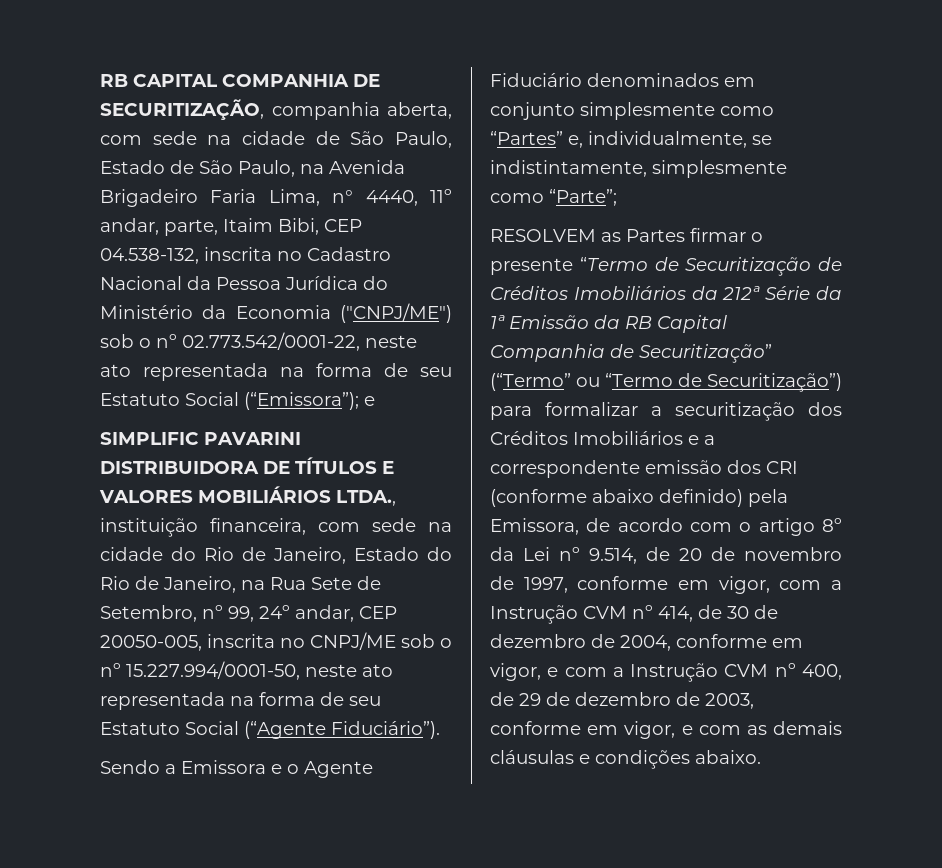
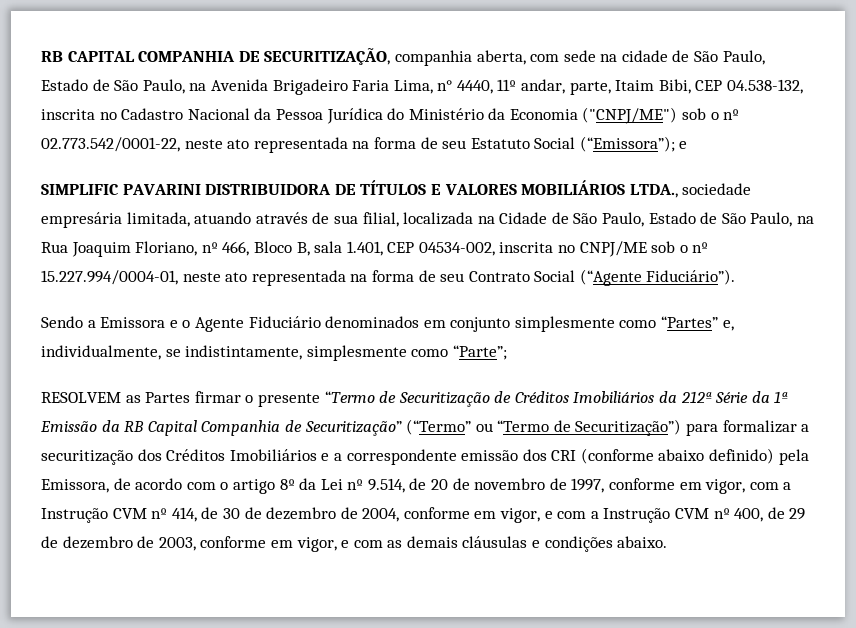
- SIMPLIFIC PAVARINI DISTRIBUIDORA DE TÍTULOS E VALORES MOBILIÁRIOS LTDA., instituição financeira, com sede na cidade do Rio de Janeiro, Estado do Rio de Janeiro, na Rua Sete de Setembro, nº 99, 24º andar, CEP 20050-005, inscrita no CNPJ/ME sob o nº 15.227.994/0001-50, neste ato representada na forma de seu Estatuto Social (“Agente Fiduciário”).
+ SIMPLIFIC PAVARINI DISTRIBUIDORA DE TÍTULOS E VALORES MOBILIÁRIOS LTDA., sociedade empresária limitada, atuando através de sua filial, localizada na Cidade de São Paulo, Estado de São Paulo, na Rua Joaquim Floriano, nº 466, Bloco B, sala 1.401, CEP 04534-002, inscrita no CNPJ/ME sob o nº 15.227.994/0004-01, neste ato representada na forma de seu Contrato Social (“Agente Fiduciário”).

